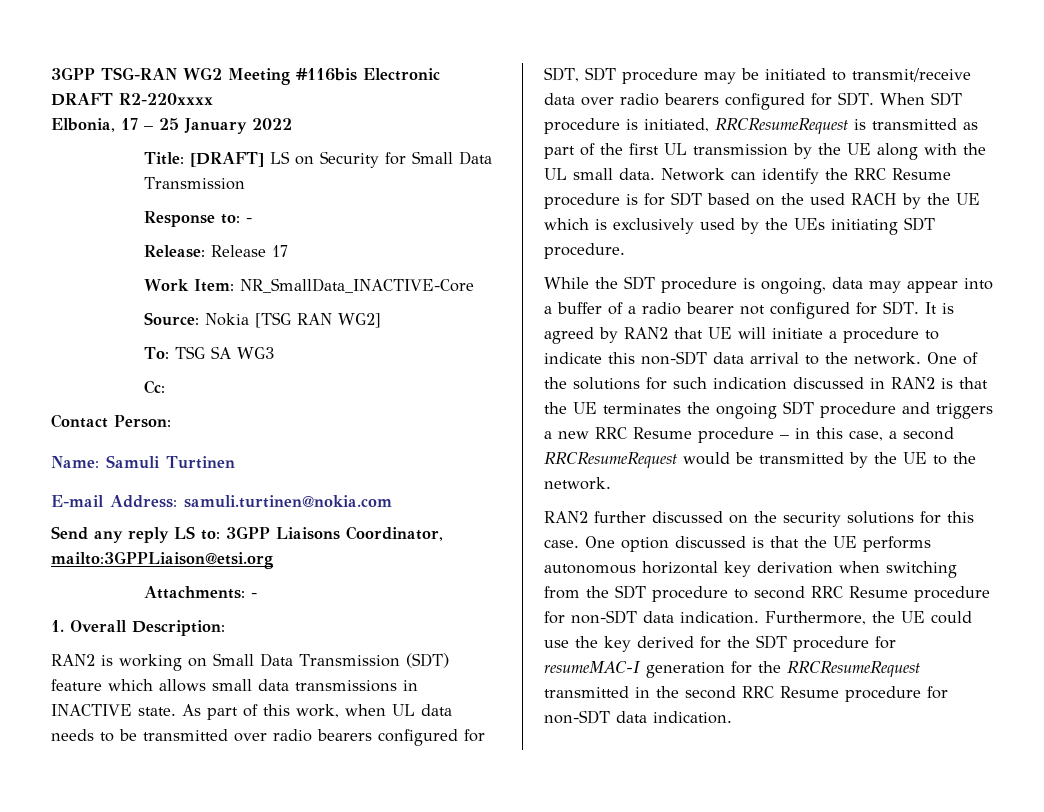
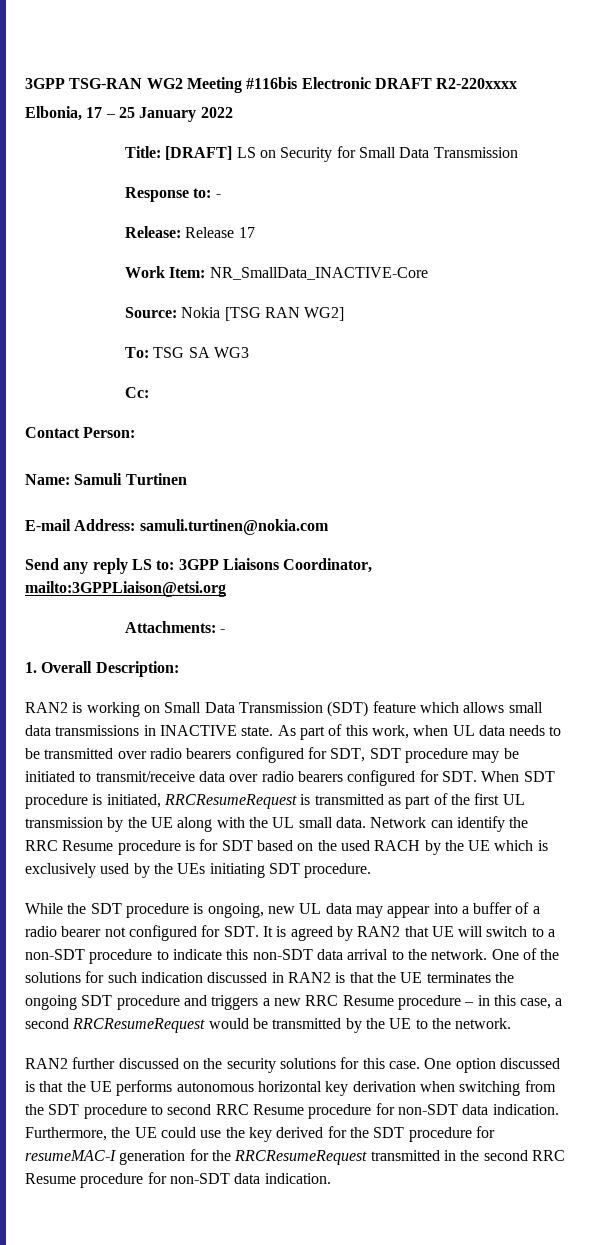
- While the SDT procedure is ongoing, data may appear into a buffer of a radio bearer not configured for SDT. It is agreed by RAN2 that UE will initiate a procedure to indicate this non-SDT data arrival to the network.
+ While the SDT procedure is ongoing, new UL data may appear into a buffer of a radio bearer not configured for SDT. It is agreed by RAN2 that UE will switch to a non-SDT procedure to indicate this non-SDT data arrival to the network.

